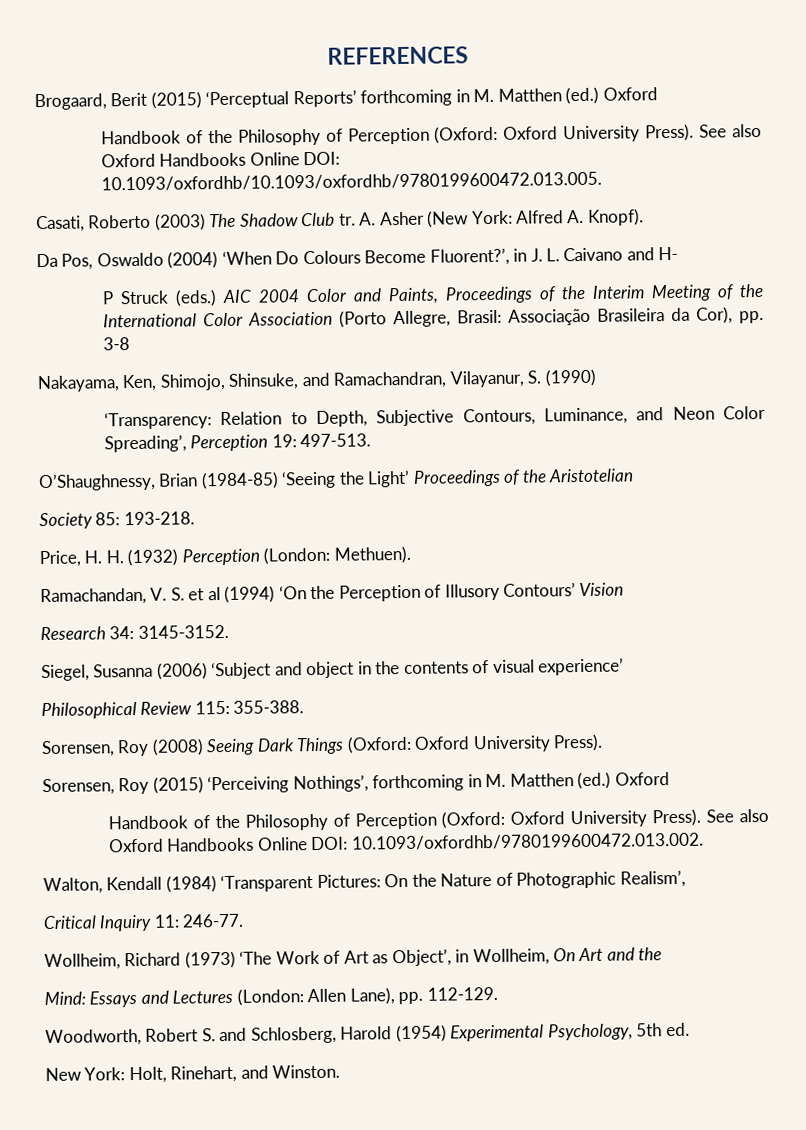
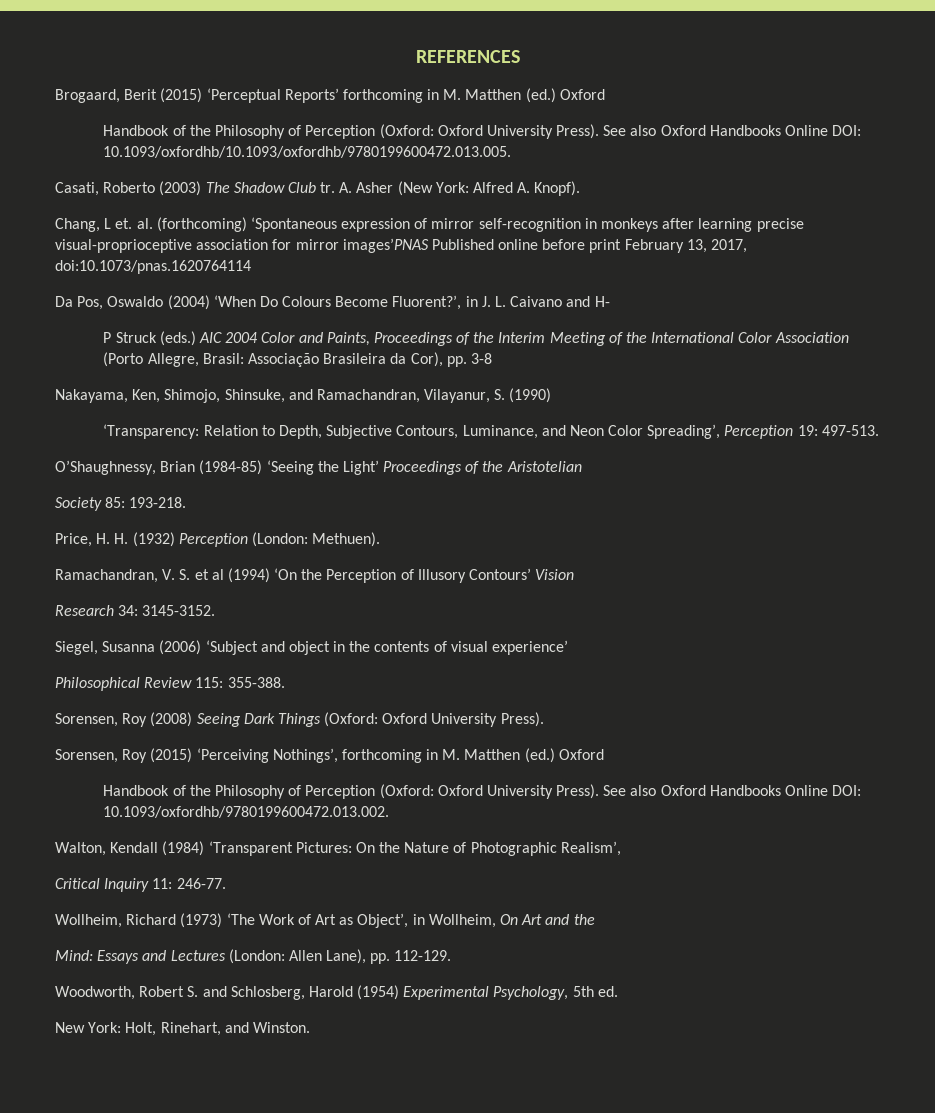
+ Chang, L et. al. (forthcoming) ‘Spontaneous expression of mirror self-recognition in monkeys after learning precise visual-proprioceptive association for mirror images’PNAS Published online before print February 13, 2017, doi:10.1073/pnas.1620764114
- Ramachandan, V. S. et al (1994) ‘On the Perception of Illusory Contours’ Vision
+ Ramachandran, V. S. et al (1994) ‘On the Perception of Illusory Contours’ Vision

